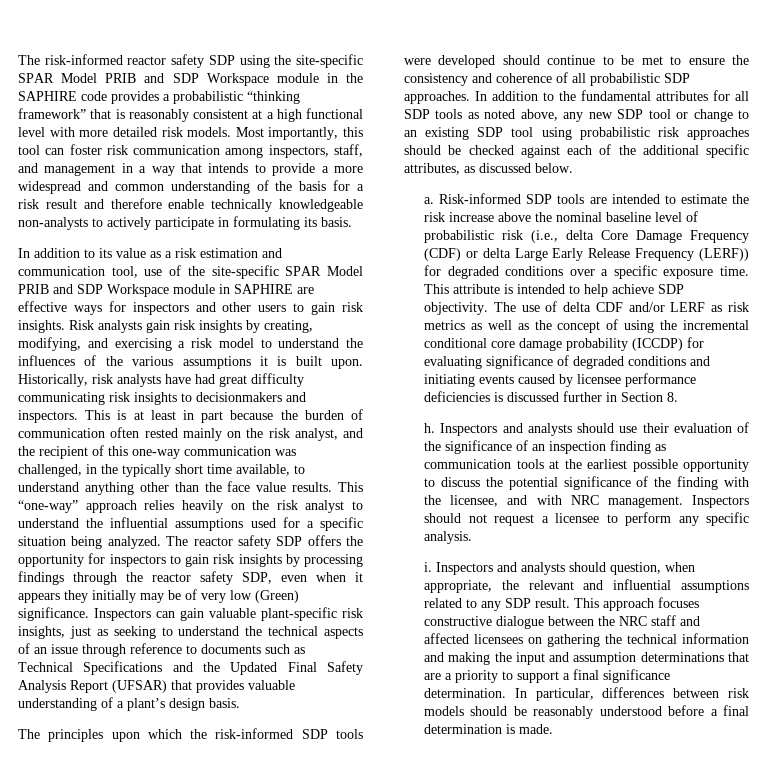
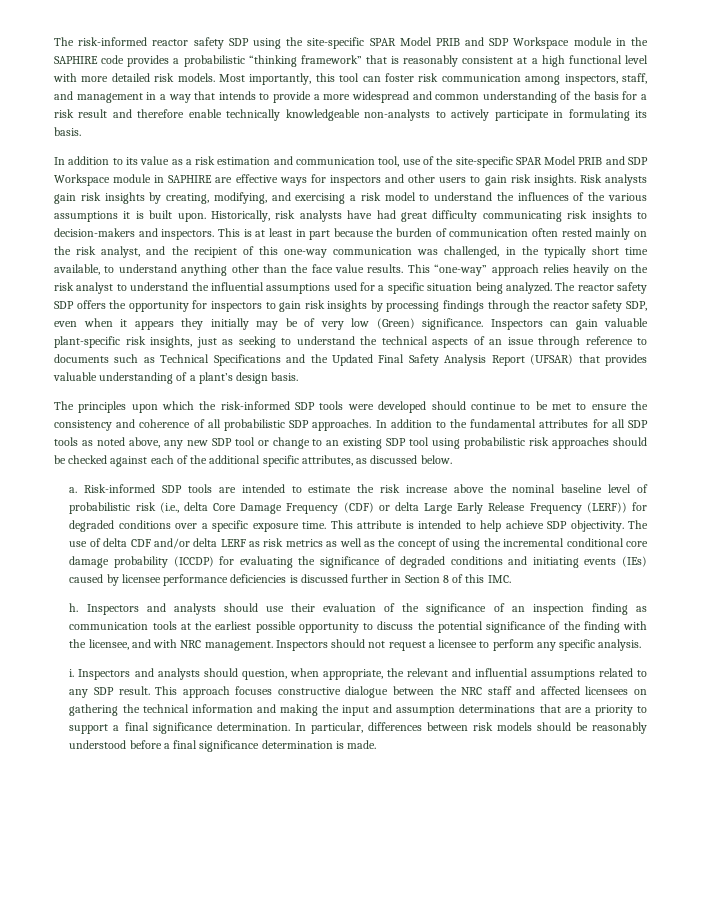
- Historically, risk analysts have had great difficulty communicating risk insights to decisionmakers and inspectors.
+ Historically, risk analysts have had great difficulty communicating risk insights to decision-makers and inspectors.
- The use of delta CDF and/or LERF as risk metrics as well as the concept of using the incremental conditional core damage probability (ICCDP) for evaluating significance of degraded conditions and initiating events caused by licensee performance deficiencies is discussed further in Section 8.
+ The use of delta CDF and/or delta LERF as risk metrics as well as the concept of using the incremental conditional core damage probability (ICCDP) for evaluating the significance of degraded conditions and initiating events (IEs) caused by licensee performance deficiencies is discussed further in Section 8 of this IMC.
- In particular, differences between risk models should be reasonably understood before a final determination is made.
+ In particular, differences between risk models should be reasonably understood before a final significance determination is made.

